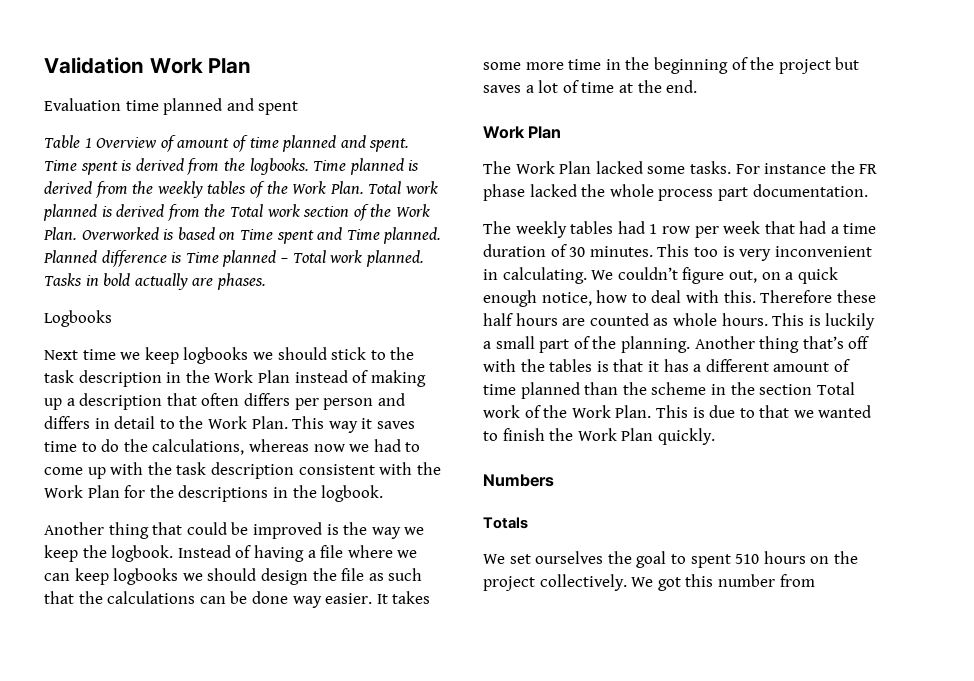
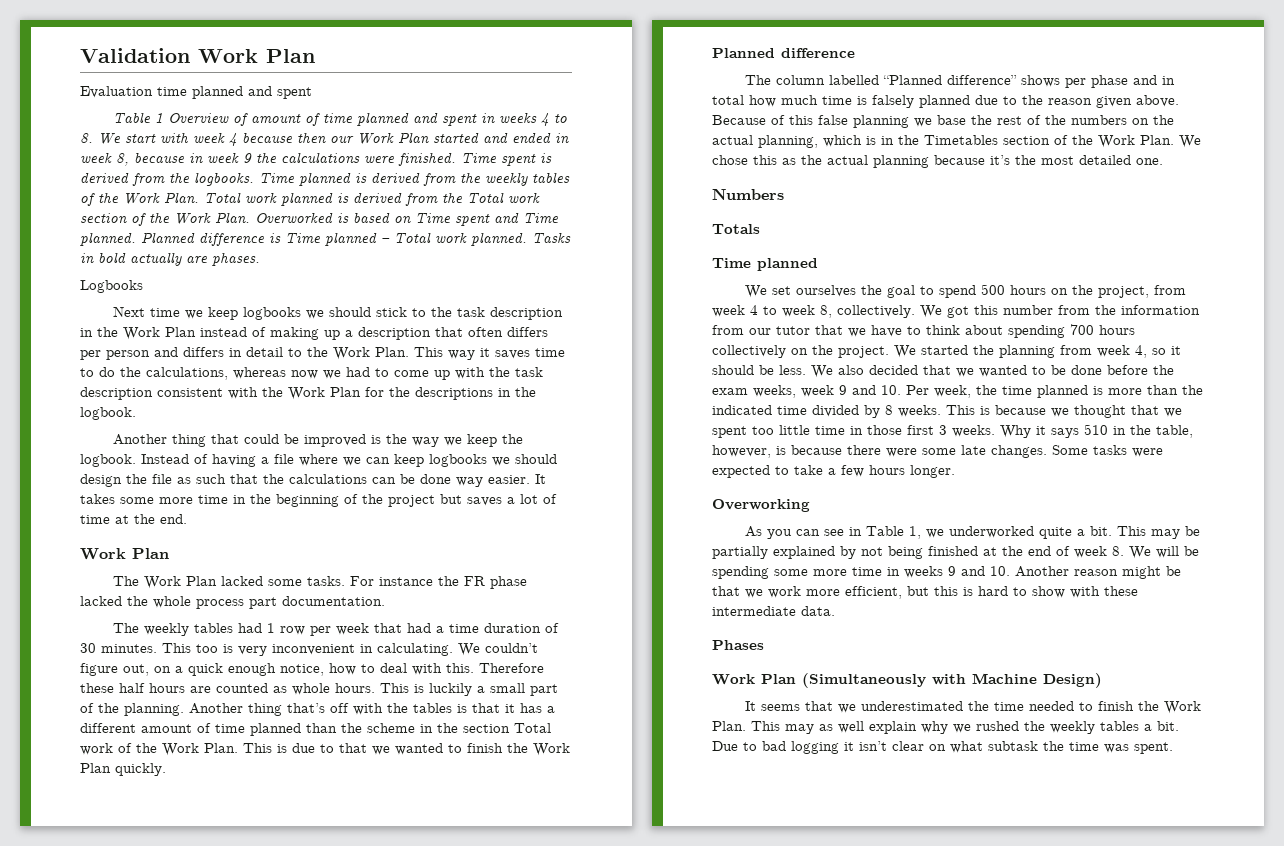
- Table 1 Overview of amount of time planned and spent.
+ Table 1 Overview of amount of time planned and spent in weeks 4 to 8. We start with week 4 because then our Work Plan started and ended in week 8, because in week 9 the calculations were finished.
  This is due to that we wanted to finish the Work Plan quickly.
+ Planned difference
+ The column labelled “Planned difference” shows per phase and in total how much time is falsely planned due to the reason given above. Because of this false planning we base the rest of the numbers on the actual planning, which is in the Timetables section of the Work Plan. We chose this as the actual planning because it’s the most detailed one.
  Totals
+ Time planned
- We set ourselves the goal to spent 510 hours on the project collectively.
+ We set ourselves the goal to spend 500 hours on the project, from week 4 to week 8, collectively.
- We got this number from
+ We got this number from the information from our tutor that we have to think about spending 700 hours collectively on the project. We started the planning from week 4, so it should be less. We also decided that we wanted to be done before the exam weeks, week 9 and 10. Per week, the time planned is more than the indicated time divided by 8 weeks. This is because we thought that we spent too little time in those first 3 weeks. Why it says 510 in the table, however, is because there were some late changes. Some tasks were expected to take a few hours longer.
+ Overworking
+ As you can see in Table 1, we underworked quite a bit. This may be partially explained by not being finished at the end of week 8. We will be spending some more time in weeks 9 and 10. Another reason might be that we work more efficient, but this is hard to show with these intermediate data.
+ Phases
+ Work Plan (Simultaneously with Machine Design)
+ It seems that we underestimated the time needed to finish the Work Plan. This may as well explain why we rushed the weekly tables a bit. Due to bad logging it isn’t clear on what subtask the time was spent.

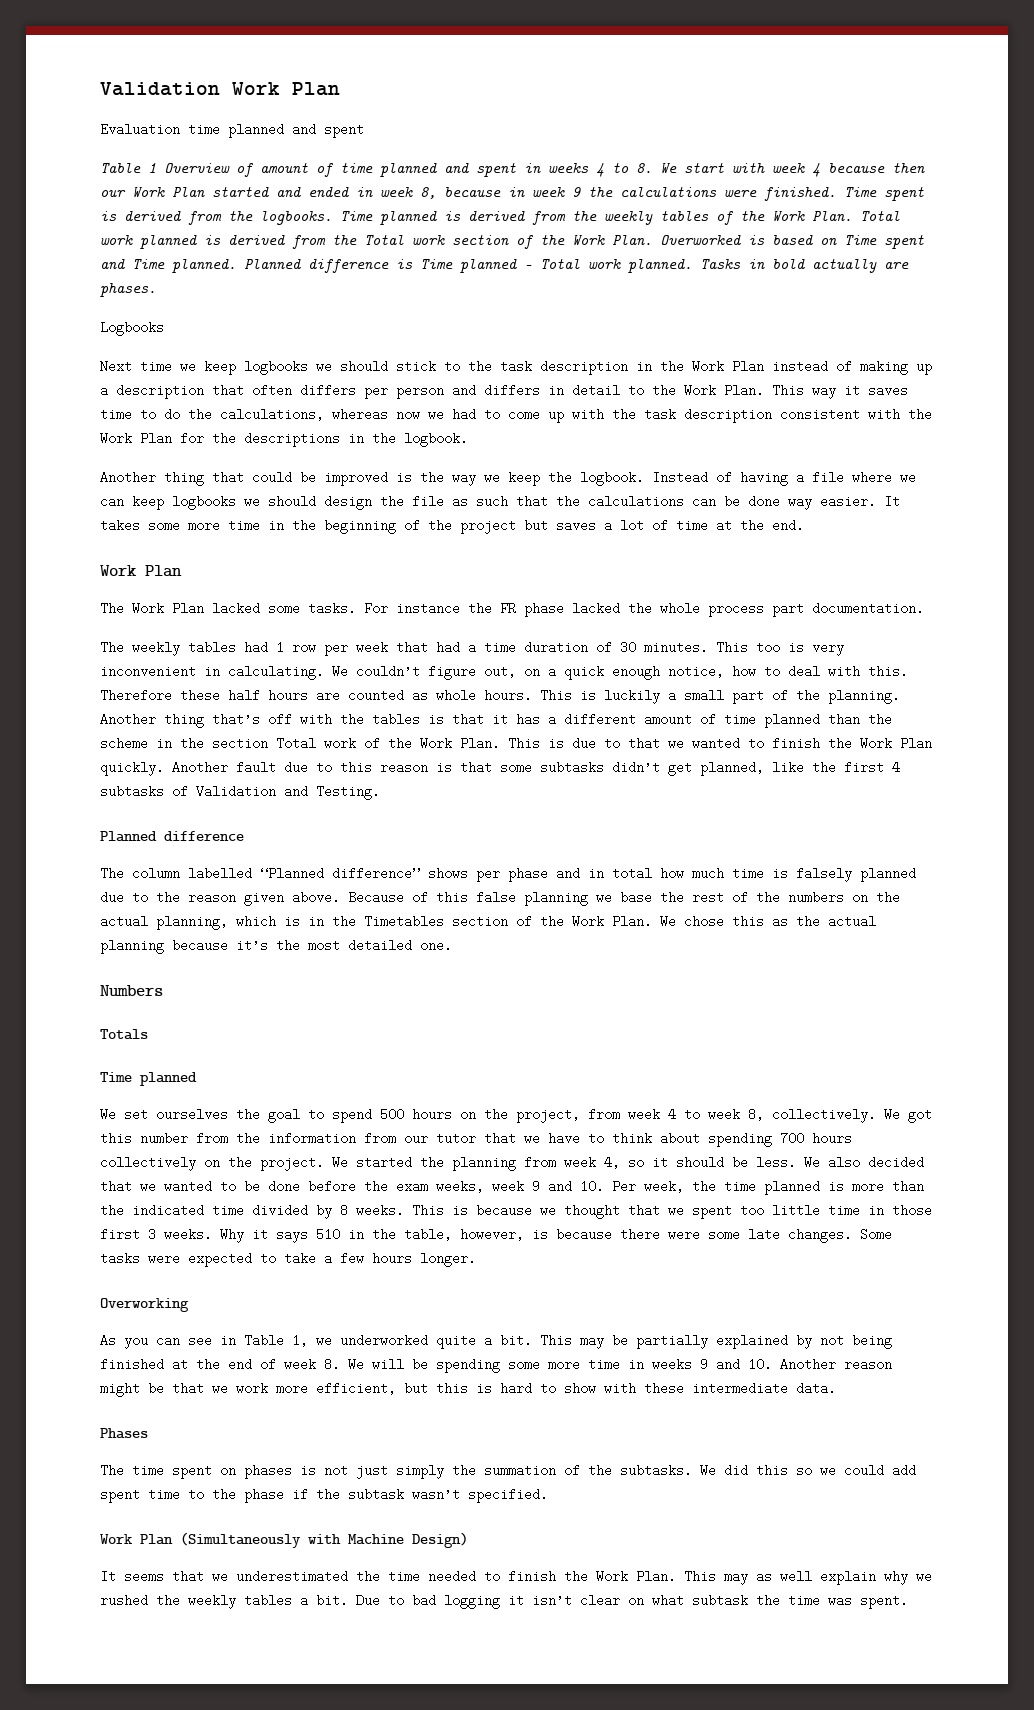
+ Another fault due to this reason is that some subtasks didn’t get planned, like the first 4 subtasks of Validation and Testing.
+ The time spent on phases is not just simply the summation of the subtasks. We did this so we could add spent time to the phase if the subtask wasn’t specified.

